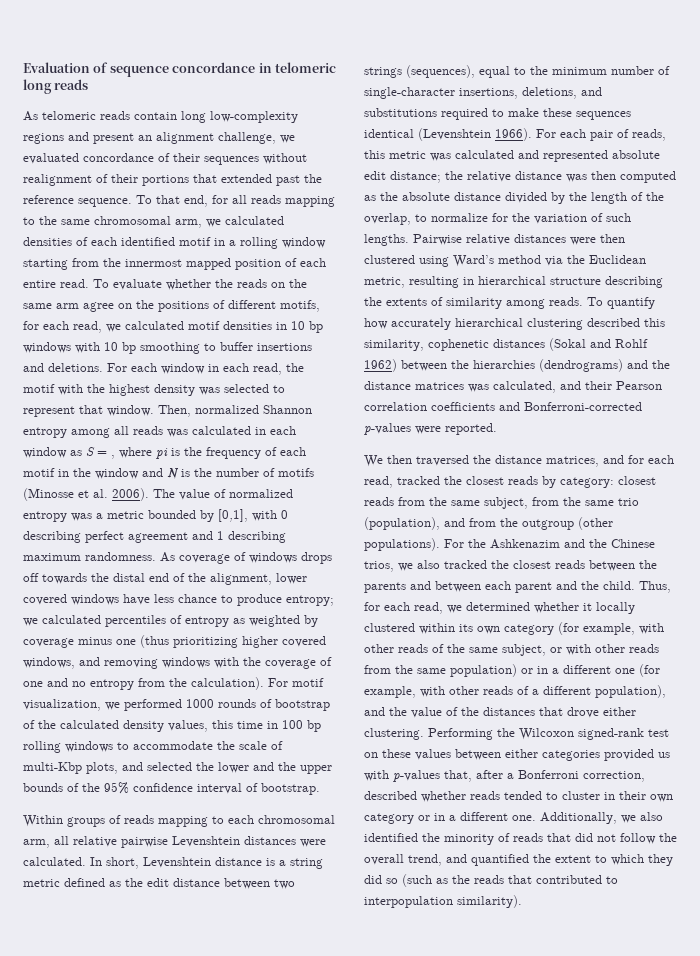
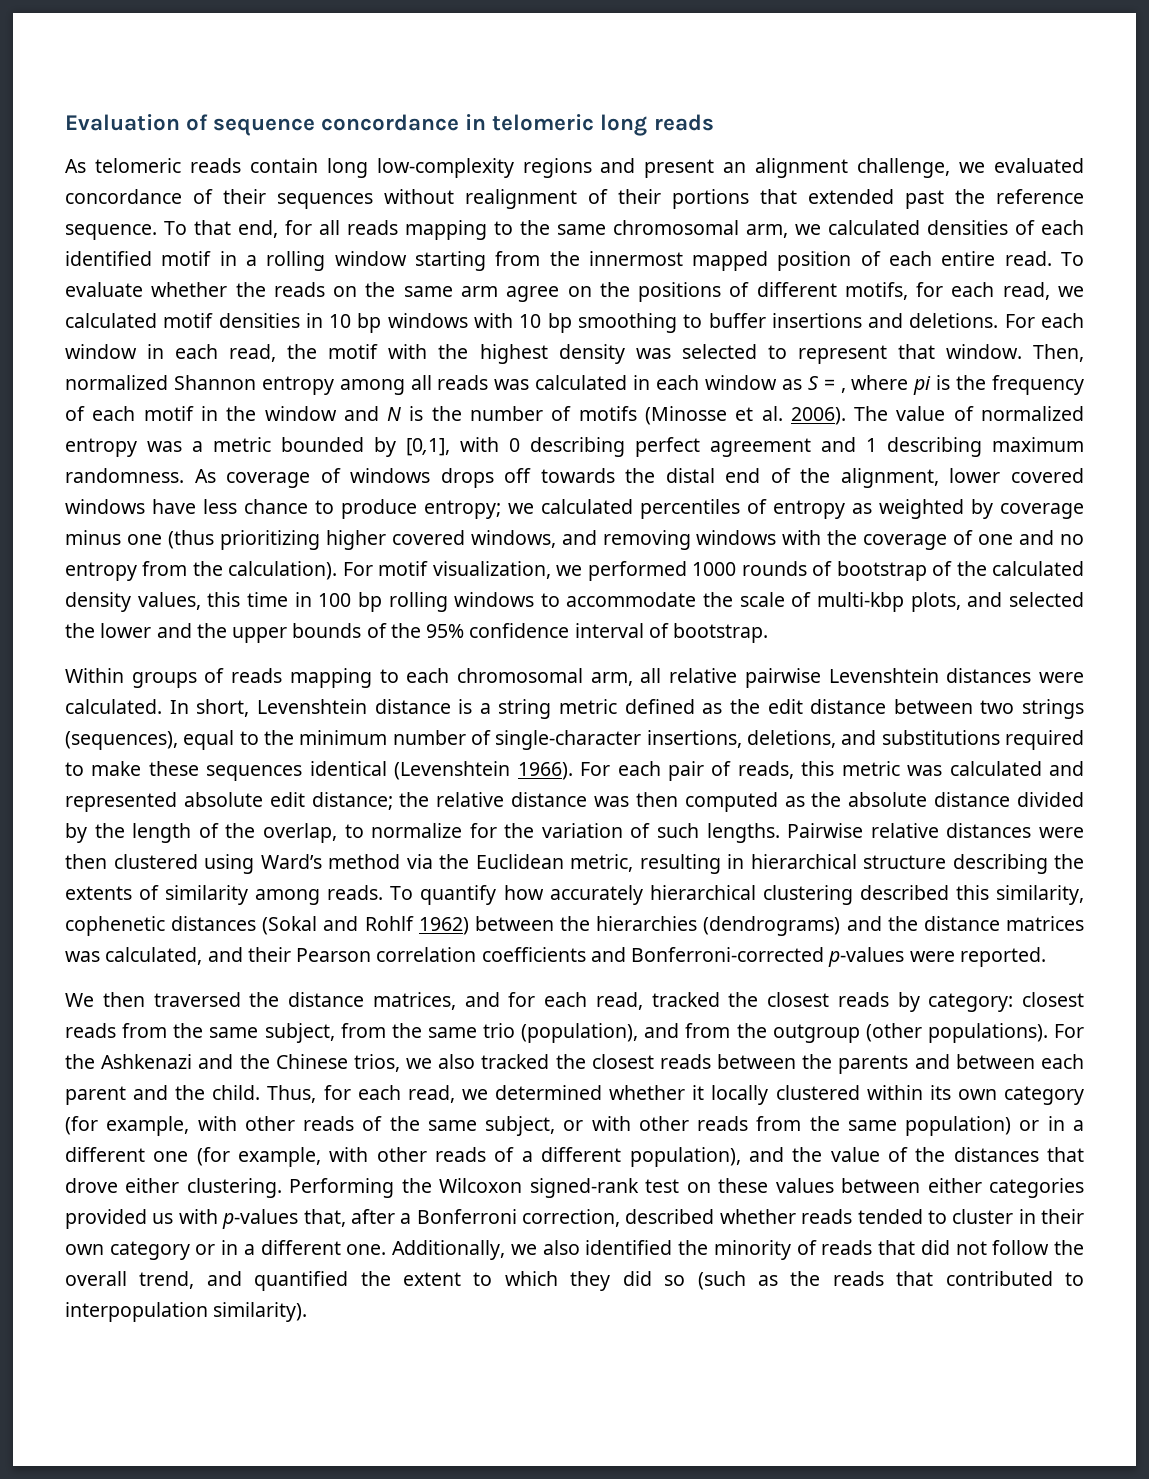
- For motif visualization, we performed 1000 rounds of bootstrap of the calculated density values, this time in 100 bp rolling windows to accommodate the scale of multi-Kbp plots, and selected the lower and the upper bounds of the 95% confidence interval of bootstrap.
+ For motif visualization, we performed 1000 rounds of bootstrap of the calculated density values, this time in 100 bp rolling windows to accommodate the scale of multi-kbp plots, and selected the lower and the upper bounds of the 95% confidence interval of bootstrap.
- For the Ashkenazim and the Chinese trios, we also tracked the closest reads between the parents and between each parent and the child.
+ For the Ashkenazi and the Chinese trios, we also tracked the closest reads between the parents and between each parent and the child.

